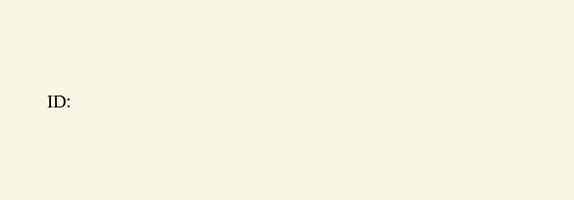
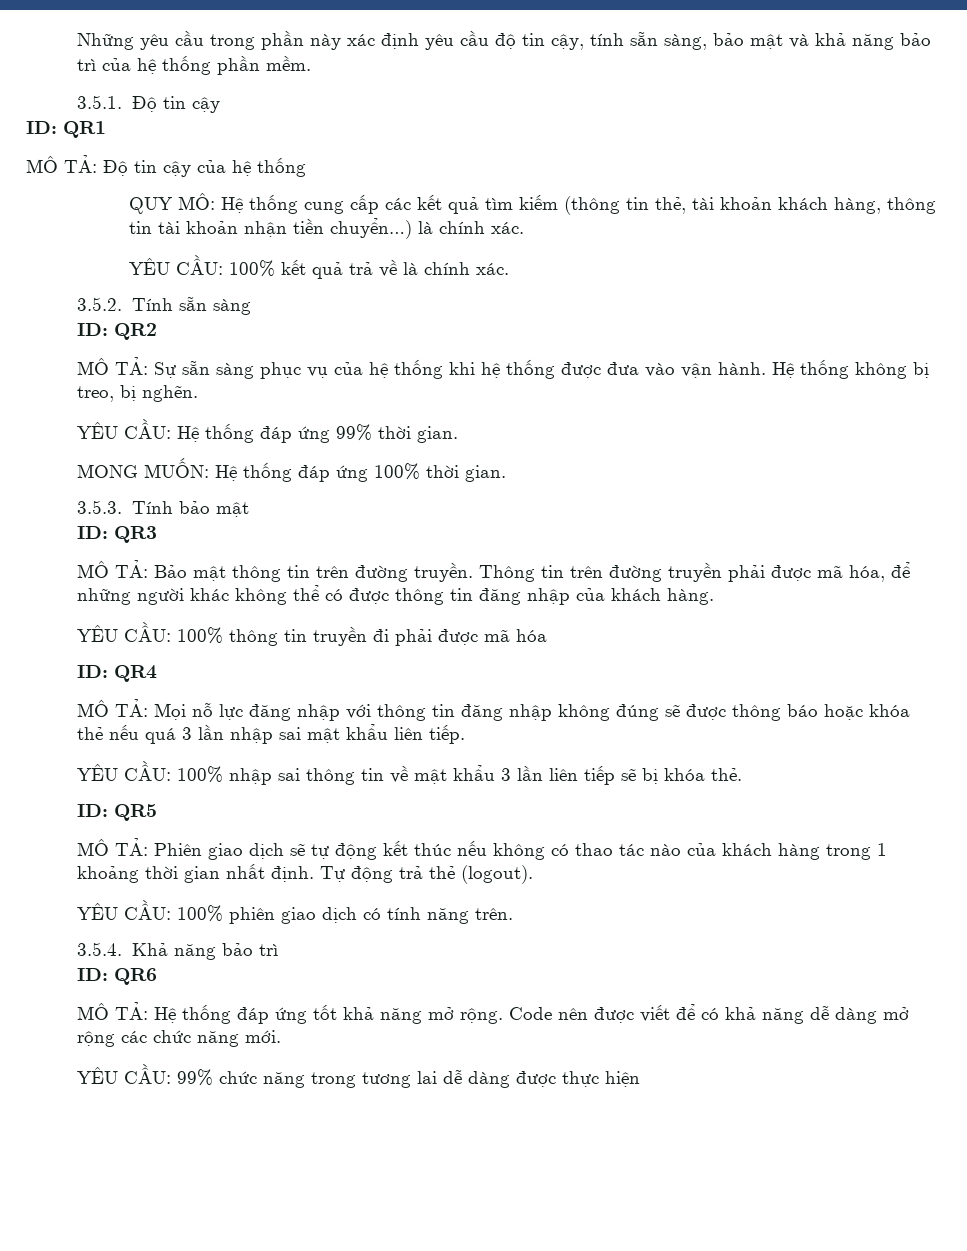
- ID:
+ Những yêu cầu trong phần này xác định yêu cầu độ tin cậy, tính sẵn sàng, bảo mật và khả năng bảo trì của hệ thống phần mềm.
+ 3.5.1. Độ tin cậy
+ ID: QR1
+ MÔ TẢ: Độ tin cậy của hệ thống
+ QUY MÔ: Hệ thống cung cấp các kết quả tìm kiếm (thông tin thẻ, tài khoản khách hàng, thông tin tài khoản nhận tiền chuyển…) là chính xác.
+ YÊU CẦU: 100% kết quả trả về là chính xác.
+ 3.5.2. Tính sẵn sàng
+ ID: QR2
+ MÔ TẢ: Sự sẵn sàng phục vụ của hệ thống khi hệ thống được đưa vào vận hành. Hệ thống không bị treo, bị nghẽn.
+ YÊU CẦU: Hệ thống đáp ứng 99% thời gian.
+ MONG MUỐN: Hệ thống đáp ứng 100% thời gian.
+ 3.5.3. Tính bảo mật
+ ID: QR3
+ MÔ TẢ: Bảo mật thông tin trên đường truyền. Thông tin trên đường truyền phải được mã hóa, để những người khác không thể có được thông tin đăng nhập của khách hàng.
+ YÊU CẦU: 100% thông tin truyền đi phải được mã hóa
+ ID: QR4
+ MÔ TẢ: Mọi nỗ lực đăng nhập với thông tin đăng nhập không đúng sẽ được thông báo hoặc khóa thẻ nếu quá 3 lần nhập sai mật khẩu liên tiếp.
+ YÊU CẦU: 100% nhập sai thông tin về mật khẩu 3 lần liên tiếp sẽ bị khóa thẻ.
+ ID: QR5
+ MÔ TẢ: Phiên giao dịch sẽ tự động kết thúc nếu không có thao tác nào của khách hàng trong 1 khoảng thời gian nhất định. Tự động trả thẻ (logout).
+ YÊU CẦU: 100% phiên giao dịch có tính năng trên.
+ 3.5.4. Khả năng bảo trì
+ ID: QR6
+ MÔ TẢ: Hệ thống đáp ứng tốt khả năng mở rộng. Code nên được viết để có khả năng dễ dàng mở rộng các chức năng mới.
+ YÊU CẦU: 99% chức năng trong tương lai dễ dàng được thực hiện

